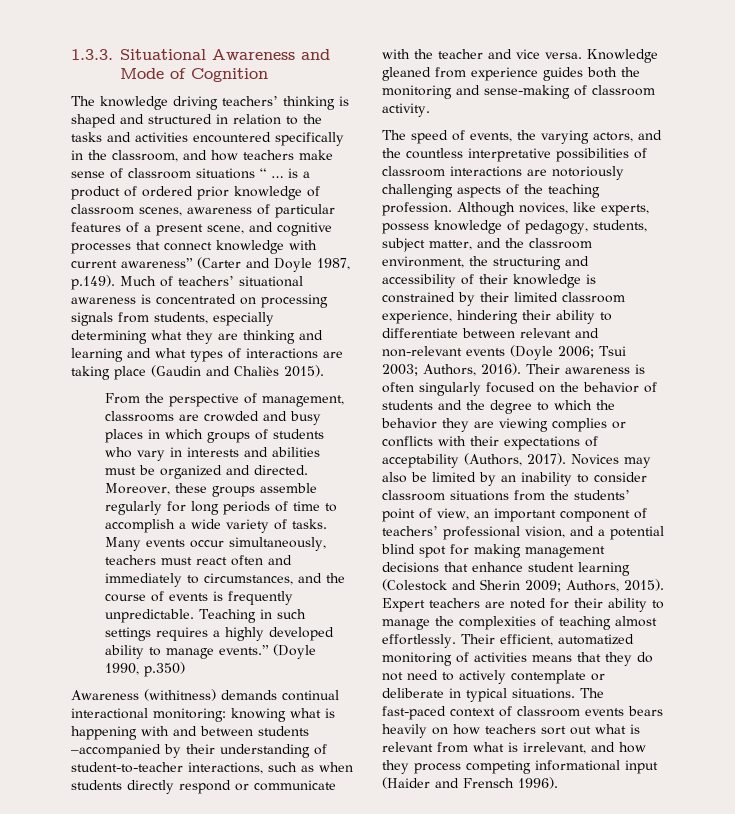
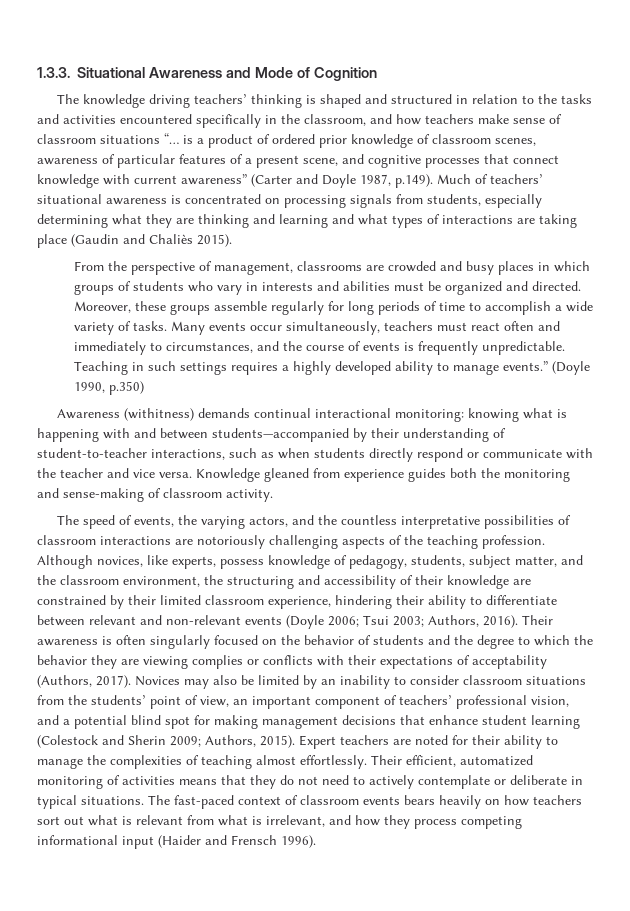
- The knowledge driving teachers’ thinking is shaped and structured in relation to the tasks and activities encountered specifically in the classroom, and how teachers make sense of classroom situations “ … is a product of ordered prior knowledge of classroom scenes, awareness of particular features of a present scene, and cognitive processes that connect knowledge with current awareness” (Carter and Doyle 1987, p.149). Much of teachers’ situational awareness is concentrated on processing signals from students, especially determining what they are thinking and learning and what types of interactions are taking place (Gaudin and Chaliès 2015).
+ The knowledge driving teachers’ thinking is shaped and structured in relation to the tasks and activities encountered specifically in the classroom, and how teachers make sense of classroom situations “… is a product of ordered prior knowledge of classroom scenes, awareness of particular features of a present scene, and cognitive processes that connect knowledge with current awareness” (Carter and Doyle 1987, p.149). Much of teachers’ situational awareness is concentrated on processing signals from students, especially determining what they are thinking and learning and what types of interactions are taking place (Gaudin and Chaliès 2015).
- Awareness (withitness) demands continual interactional monitoring: knowing what is happening with and between students –accompanied by their understanding of student-to-teacher interactions, such as when students directly respond or communicate with the teacher and vice versa.
+ Awareness (withitness) demands continual interactional monitoring: knowing what is happening with and between students—accompanied by their understanding of student-to-teacher interactions, such as when students directly respond or communicate with the teacher and vice versa.
- Although novices, like experts, possess knowledge of pedagogy, students, subject matter, and the classroom environment, the structuring and accessibility of their knowledge is constrained by their limited classroom experience, hindering their ability to differentiate between relevant and non-relevant events (Doyle 2006; Tsui 2003; Authors, 2016).
+ Although novices, like experts, possess knowledge of pedagogy, students, subject matter, and the classroom environment, the structuring and accessibility of their knowledge are constrained by their limited classroom experience, hindering their ability to differentiate between relevant and non-relevant events (Doyle 2006; Tsui 2003; Authors, 2016).

